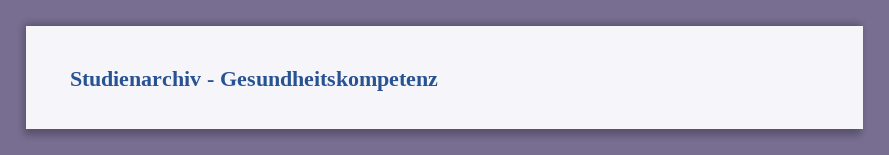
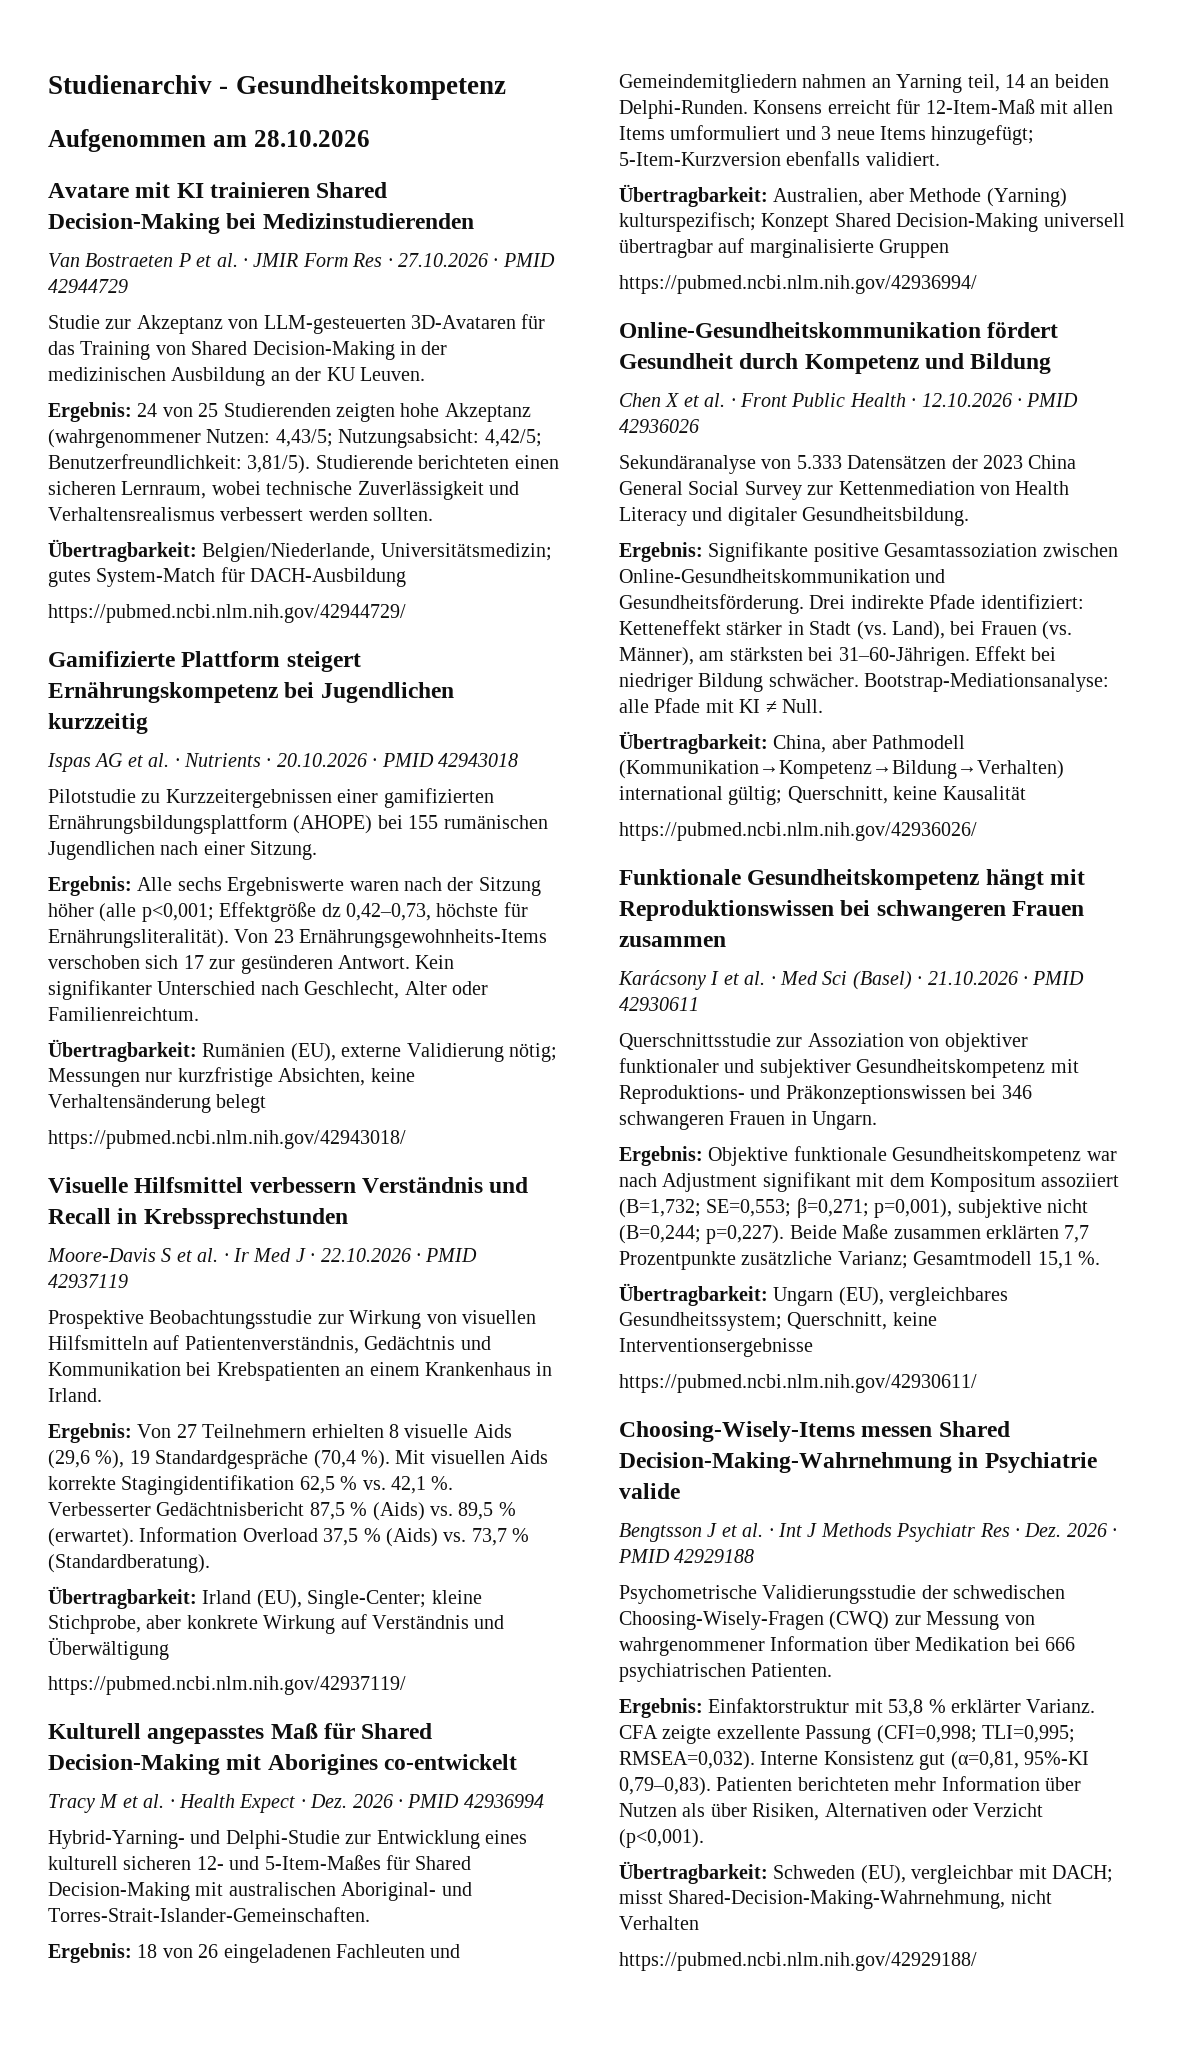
+ Aufgenommen am 28.10.2026
+ Avatare mit KI trainieren Shared Decision-Making bei Medizinstudierenden
+ Van Bostraeten P et al. · JMIR Form Res · 27.10.2026 · PMID 42944729
+ Studie zur Akzeptanz von LLM-gesteuerten 3D-Avataren für das Training von Shared Decision-Making in der medizinischen Ausbildung an der KU Leuven.
+ Ergebnis: 24 von 25 Studierenden zeigten hohe Akzeptanz (wahrgenommener Nutzen: 4,43/5; Nutzungsabsicht: 4,42/5; Benutzerfreundlichkeit: 3,81/5). Studierende berichteten einen sicheren Lernraum, wobei technische Zuverlässigkeit und Verhaltensrealismus verbessert werden sollten.
+ Übertragbarkeit: Belgien/Niederlande, Universitätsmedizin; gutes System-Match für DACH-Ausbildung
+ https://pubmed.ncbi.nlm.nih.gov/42944729/
+ Gamifizierte Plattform steigert Ernährungskompetenz bei Jugendlichen kurzzeitig
+ Ispas AG et al. · Nutrients · 20.10.2026 · PMID 42943018
+ Pilotstudie zu Kurzzeitergebnissen einer gamifizierten Ernährungsbildungsplattform (AHOPE) bei 155 rumänischen Jugendlichen nach einer Sitzung.
+ Ergebnis: Alle sechs Ergebniswerte waren nach der Sitzung höher (alle p<0,001; Effektgröße dz 0,42–0,73, höchste für Ernährungsliteralität). Von 23 Ernährungsgewohnheits-Items verschoben sich 17 zur gesünderen Antwort. Kein signifikanter Unterschied nach Geschlecht, Alter oder Familienreichtum.
+ Übertragbarkeit: Rumänien (EU), externe Validierung nötig; Messungen nur kurzfristige Absichten, keine Verhaltensänderung belegt
+ https://pubmed.ncbi.nlm.nih.gov/42943018/
+ Visuelle Hilfsmittel verbessern Verständnis und Recall in Krebssprechstunden
+ Moore-Davis S et al. · Ir Med J · 22.10.2026 · PMID 42937119
+ Prospektive Beobachtungsstudie zur Wirkung von visuellen Hilfsmitteln auf Patientenverständnis, Gedächtnis und Kommunikation bei Krebspatienten an einem Krankenhaus in Irland.
+ Ergebnis: Von 27 Teilnehmern erhielten 8 visuelle Aids (29,6 %), 19 Standardgespräche (70,4 %). Mit visuellen Aids korrekte Stagingidentifikation 62,5 % vs. 42,1 %. Verbesserter Gedächtnisbericht 87,5 % (Aids) vs. 89,5 % (erwartet). Information Overload 37,5 % (Aids) vs. 73,7 % (Standardberatung).
+ Übertragbarkeit: Irland (EU), Single-Center; kleine Stichprobe, aber konkrete Wirkung auf Verständnis und Überwältigung
+ https://pubmed.ncbi.nlm.nih.gov/42937119/
+ Kulturell angepasstes Maß für Shared Decision-Making mit Aborigines co-entwickelt
+ Tracy M et al. · Health Expect · Dez. 2026 · PMID 42936994
+ Hybrid-Yarning- und Delphi-Studie zur Entwicklung eines kulturell sicheren 12- und 5-Item-Maßes für Shared Decision-Making mit australischen Aboriginal- und Torres-Strait-Islander-Gemeinschaften.
+ Ergebnis: 18 von 26 eingeladenen Fachleuten und Gemeindemitgliedern nahmen an Yarning teil, 14 an beiden Delphi-Runden. Konsens erreicht für 12-Item-Maß mit allen Items umformuliert und 3 neue Items hinzugefügt; 5-Item-Kurzversion ebenfalls validiert.
+ Übertragbarkeit: Australien, aber Methode (Yarning) kulturspezifisch; Konzept Shared Decision-Making universell übertragbar auf marginalisierte Gruppen
+ https://pubmed.ncbi.nlm.nih.gov/42936994/
+ Online-Gesundheitskommunikation fördert Gesundheit durch Kompetenz und Bildung
+ Chen X et al. · Front Public Health · 12.10.2026 · PMID 42936026
+ Sekundäranalyse von 5.333 Datensätzen der 2023 China General Social Survey zur Kettenmediation von Health Literacy und digitaler Gesundheitsbildung.
+ Ergebnis: Signifikante positive Gesamtassoziation zwischen Online-Gesundheitskommunikation und Gesundheitsförderung. Drei indirekte Pfade identifiziert: Ketteneffekt stärker in Stadt (vs. Land), bei Frauen (vs. Männer), am stärksten bei 31–60-Jährigen. Effekt bei niedriger Bildung schwächer. Bootstrap-Mediationsanalyse: alle Pfade mit KI ≠ Null.
+ Übertragbarkeit: China, aber Pathmodell (Kommunikation→Kompetenz→Bildung→Verhalten) international gültig; Querschnitt, keine Kausalität
+ https://pubmed.ncbi.nlm.nih.gov/42936026/
+ Funktionale Gesundheitskompetenz hängt mit Reproduktionswissen bei schwangeren Frauen zusammen
+ Karácsony I et al. · Med Sci (Basel) · 21.10.2026 · PMID 42930611
+ Querschnittsstudie zur Assoziation von objektiver funktionaler und subjektiver Gesundheitskompetenz mit Reproduktions- und Präkonzeptionswissen bei 346 schwangeren Frauen in Ungarn.
+ Ergebnis: Objektive funktionale Gesundheitskompetenz war nach Adjustment signifikant mit dem Kompositum assoziiert (B=1,732; SE=0,553; β=0,271; p=0,001), subjektive nicht (B=0,244; p=0,227). Beide Maße zusammen erklärten 7,7 Prozentpunkte zusätzliche Varianz; Gesamtmodell 15,1 %.
+ Übertragbarkeit: Ungarn (EU), vergleichbares Gesundheitssystem; Querschnitt, keine Interventionsergebnisse
+ https://pubmed.ncbi.nlm.nih.gov/42930611/
+ Choosing-Wisely-Items messen Shared Decision-Making-Wahrnehmung in Psychiatrie valide
+ Bengtsson J et al. · Int J Methods Psychiatr Res · Dez. 2026 · PMID 42929188
+ Psychometrische Validierungsstudie der schwedischen Choosing-Wisely-Fragen (CWQ) zur Messung von wahrgenommener Information über Medikation bei 666 psychiatrischen Patienten.
+ Ergebnis: Einfaktorstruktur mit 53,8 % erklärter Varianz. CFA zeigte exzellente Passung (CFI=0,998; TLI=0,995; RMSEA=0,032). Interne Konsistenz gut (α=0,81, 95%-KI 0,79–0,83). Patienten berichteten mehr Information über Nutzen als über Risiken, Alternativen oder Verzicht (p<0,001).
+ Übertragbarkeit: Schweden (EU), vergleichbar mit DACH; misst Shared-Decision-Making-Wahrnehmung, nicht Verhalten
+ https://pubmed.ncbi.nlm.nih.gov/42929188/

